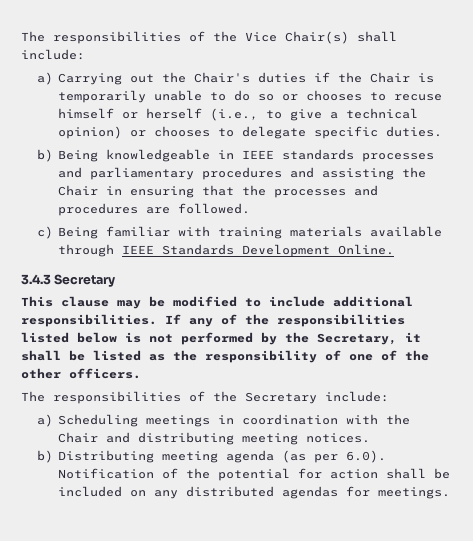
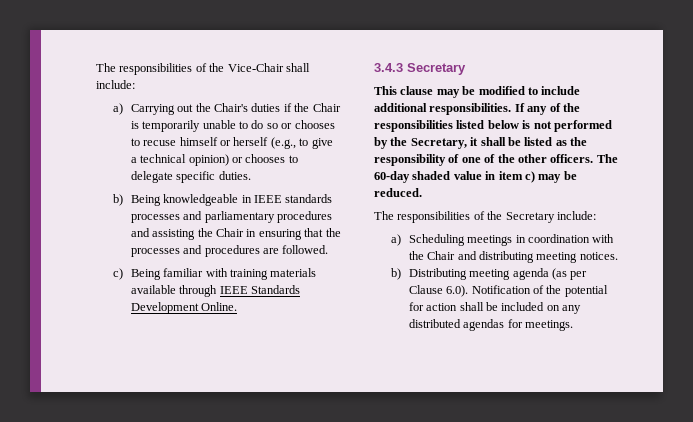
- The responsibilities of the Vice Chair(s) shall include:
+ The responsibilities of the Vice-Chair shall include:
- a) Carrying out the Chair's duties if the Chair is temporarily unable to do so or chooses to recuse himself or herself (i.e., to give a technical opinion) or chooses to delegate specific duties.
+ a) Carrying out the Chair's duties if the Chair is temporarily unable to do so or chooses to recuse himself or herself (e.g., to give a technical opinion) or chooses to delegate specific duties.
+ The 60-day shaded value in item c) may be reduced.
- b) Distributing meeting agenda (as per 6.0). Notification of the potential for action shall be included on any distributed agendas for meetings.
+ b) Distributing meeting agenda (as per Clause 6.0). Notification of the potential for action shall be included on any distributed agendas for meetings.

